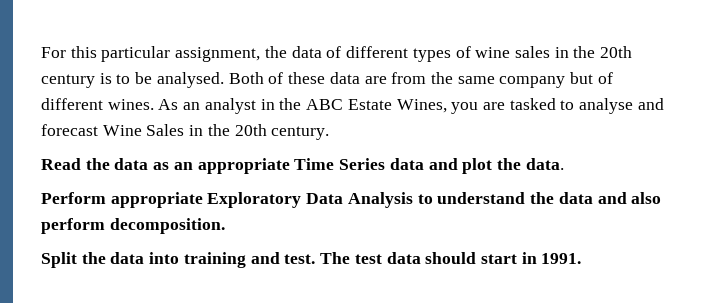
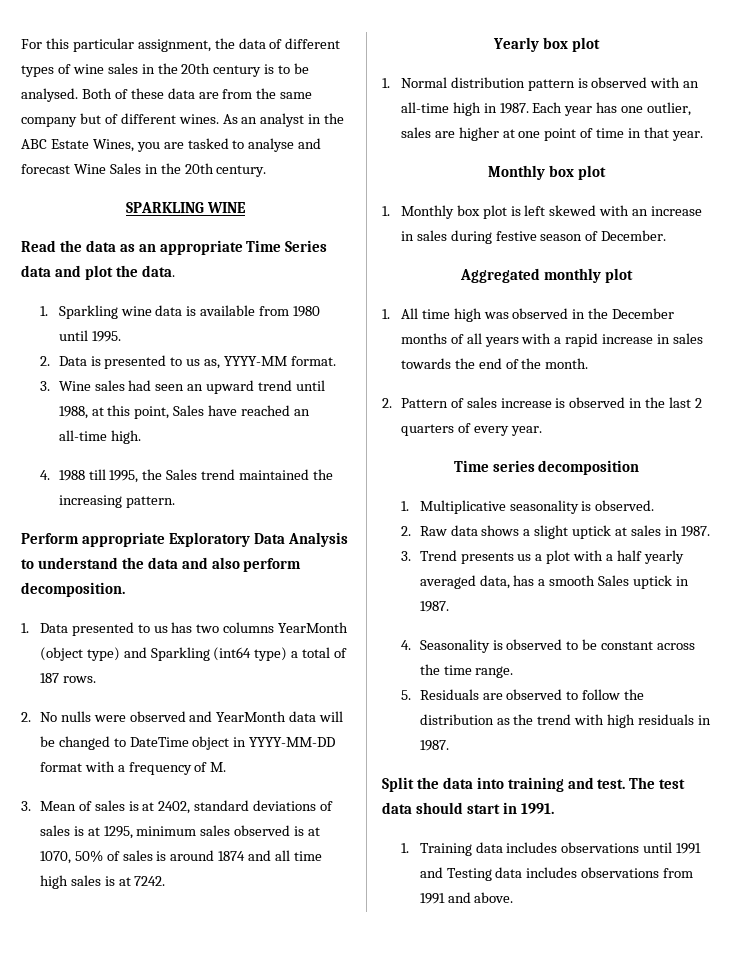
+ SPARKLING WINE
+ 1. Sparkling wine data is available from 1980 until 1995.
+ 2. Data is presented to us as, YYYY-MM format.
+ 3. Wine sales had seen an upward trend until 1988, at this point, Sales have reached an all-time high.
+ 4. 1988 till 1995, the Sales trend maintained the increasing pattern.
+ 1. Data presented to us has two columns YearMonth (object type) and Sparkling (int64 type) a total of 187 rows.
+ 2. No nulls were observed and YearMonth data will be changed to DateTime object in YYYY-MM-DD format with a frequency of M.
+ 3. Mean of sales is at 2402, standard deviations of sales is at 1295, minimum sales observed is at 1070, 50% of sales is around 1874 and all time high sales is at 7242.
+ Yearly box plot
+ 1. Normal distribution pattern is observed with an all-time high in 1987. Each year has one outlier, sales are higher at one point of time in that year.
+ Monthly box plot
+ 1. Monthly box plot is left skewed with an increase in sales during festive season of December.
+ Aggregated monthly plot
+ 1. All time high was observed in the December months of all years with a rapid increase in sales towards the end of the month.
+ 2. Pattern of sales increase is observed in the last 2 quarters of every year.
+ Time series decomposition
+ 1. Multiplicative seasonality is observed.
+ 2. Raw data shows a slight uptick at sales in 1987.
+ 3. Trend presents us a plot with a half yearly averaged data, has a smooth Sales uptick in 1987.
+ 4. Seasonality is observed to be constant across the time range.
+ 5. Residuals are observed to follow the distribution as the trend with high residuals in 1987.
+ 1. Training data includes observations until 1991 and Testing data includes observations from 1991 and above.

